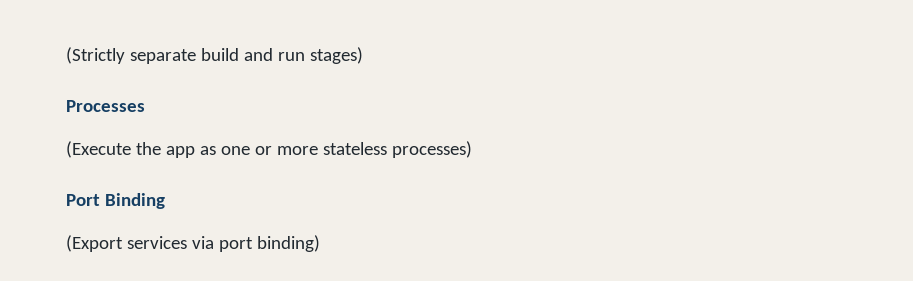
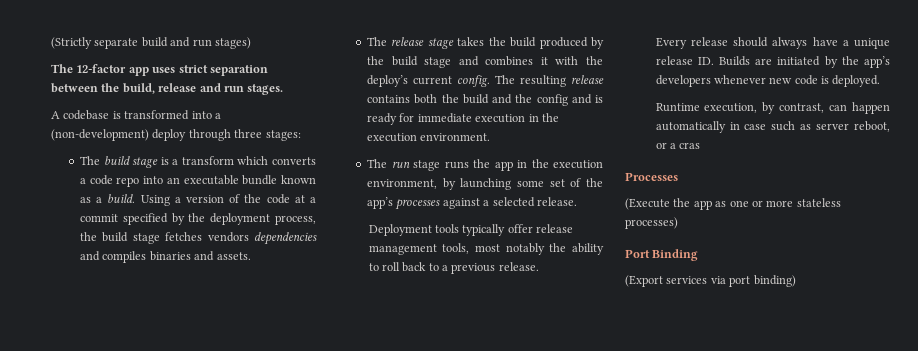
+ The 12-factor app uses strict separation between the build, release and run stages.
+ A codebase is transformed into a (non-development) deploy through three stages:
+ The build stage is a transform which converts a code repo into an executable bundle known as a build. Using a version of the code at a commit specified by the deployment process, the build stage fetches vendors dependencies and compiles binaries and assets.
+ The release stage takes the build produced by the build stage and combines it with the deploy’s current config. The resulting release contains both the build and the config and is ready for immediate execution in the execution environment.
+ The run stage runs the app in the execution environment, by launching some set of the app’s processes against a selected release.
+ Deployment tools typically offer release management tools, most notably the ability to roll back to a previous release.
+ Every release should always have a unique release ID. Builds are initiated by the app’s developers whenever new code is deployed.
+ Runtime execution, by contrast, can happen automatically in case such as server reboot, or a cras

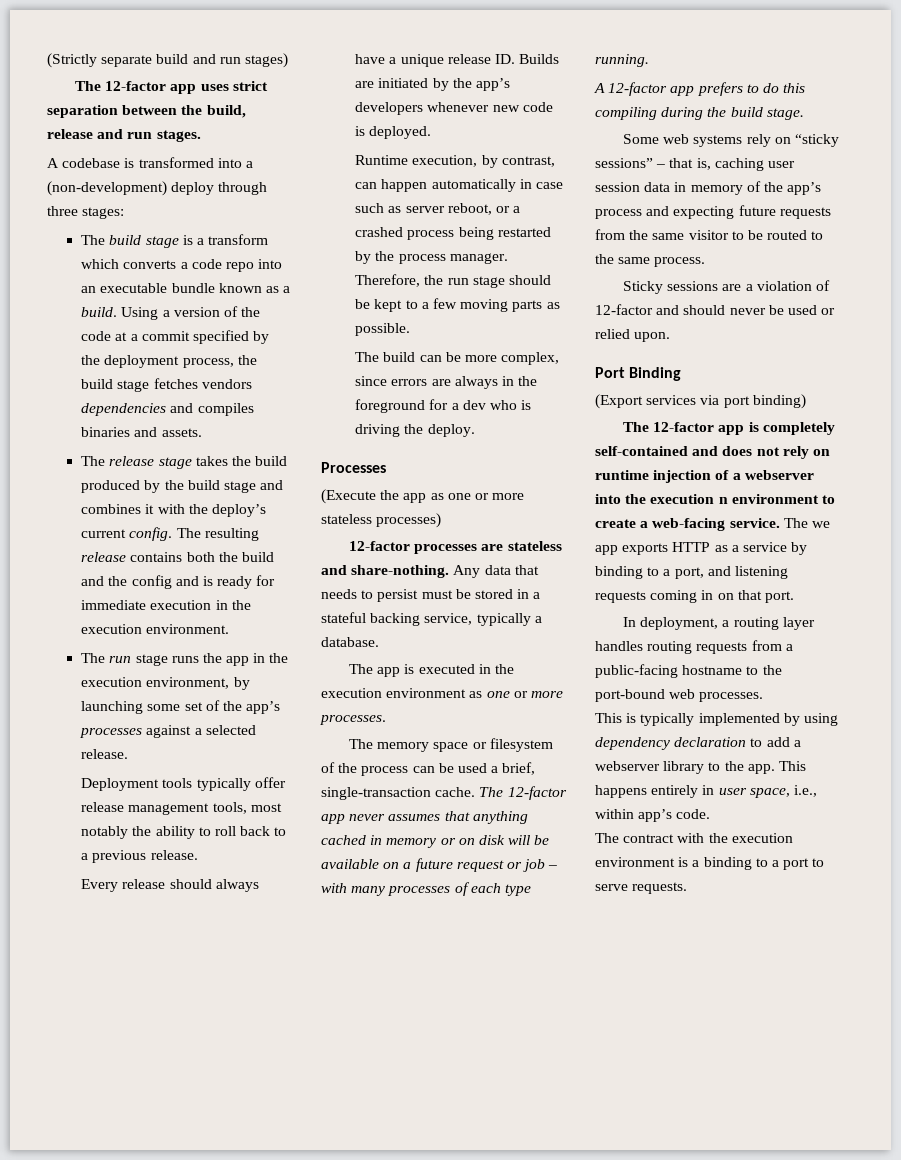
- Runtime execution, by contrast, can happen automatically in case such as server reboot, or a cras
+ Runtime execution, by contrast, can happen automatically in case such as server reboot, or a crashed process being restarted by the process manager. Therefore, the run stage should be kept to a few moving parts as possible.
+ The build can be more complex, since errors are always in the foreground for a dev who is driving the deploy.
+ 12-factor processes are stateless and share-nothing. Any data that needs to persist must be stored in a stateful backing service, typically a database.
+ The app is executed in the execution environment as one or more processes.
+ The memory space or filesystem of the process can be used a brief, single-transaction cache. The 12-factor app never assumes that anything cached in memory or on disk will be available on a future request or job – with many processes of each type running.
+ A 12-factor app prefers to do this compiling during the build stage.
+ Some web systems rely on “sticky sessions” – that is, caching user session data in memory of the app’s process and expecting future requests from the same visitor to be routed to the same process.
+ Sticky sessions are a violation of 12-factor and should never be used or relied upon.
+ The 12-factor app is completely self-contained and does not rely on runtime injection of a webserver into the execution n environment to create a web-facing service. The we app exports HTTP as a service by binding to a port, and listening requests coming in on that port.
+ In deployment, a routing layer handles routing requests from a public-facing hostname to the port-bound web processes.
+ This is typically implemented by using dependency declaration to add a webserver library to the app. This happens entirely in user space, i.e., within app’s code.
+ The contract with the execution environment is a binding to a port to serve requests.

